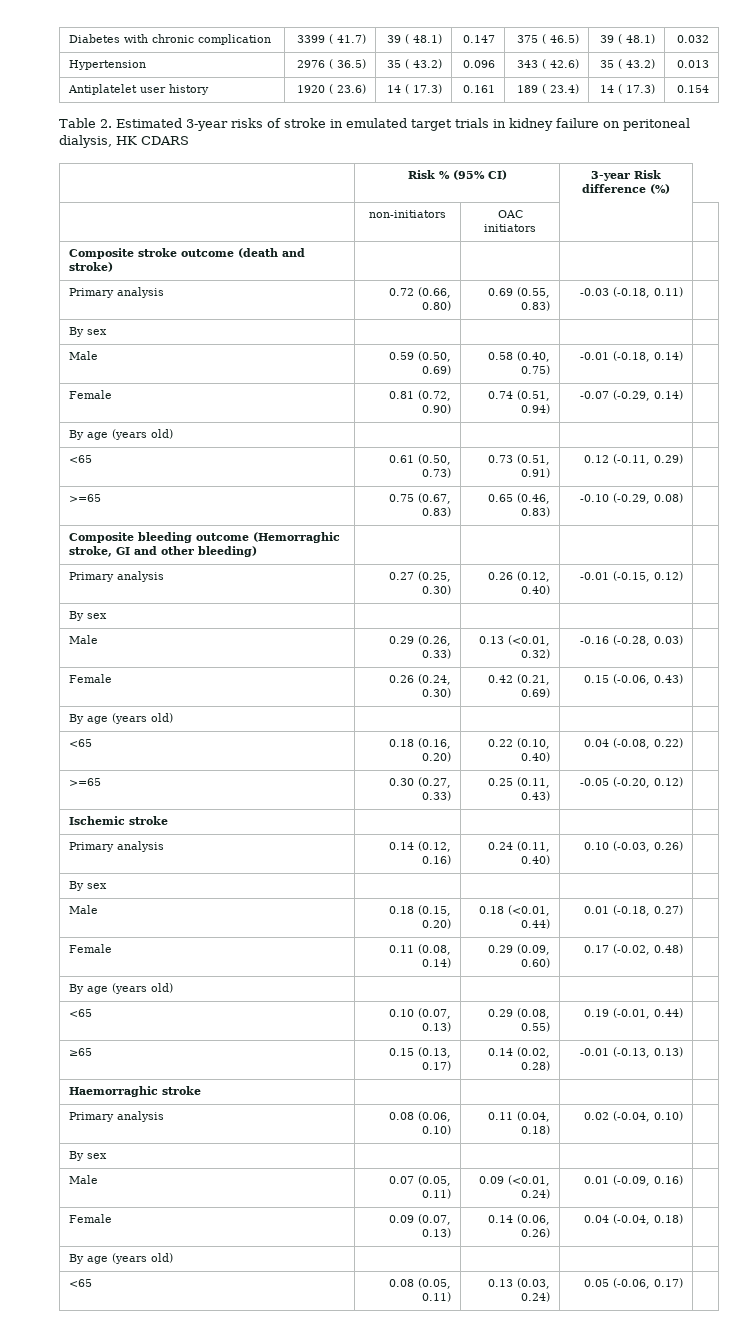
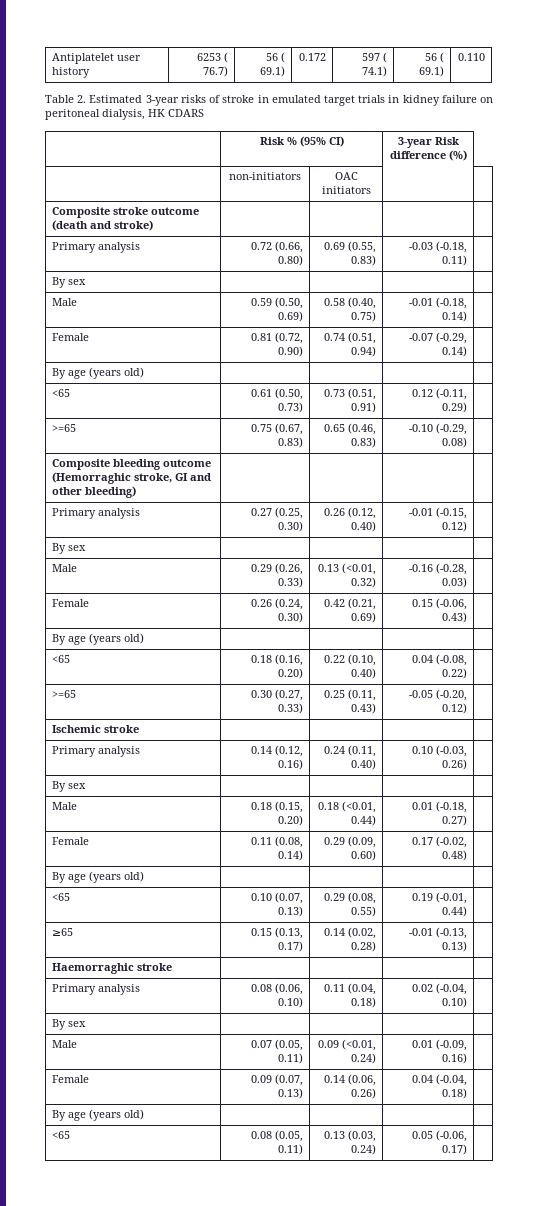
- Diabetes with chronic complication | 3399 ( 41.7) | 39 ( 48.1) | 0.147 | 375 ( 46.5) | 39 ( 48.1) | 0.032
- Hypertension | 2976 ( 36.5) | 35 ( 43.2) | 0.096 | 343 ( 42.6) | 35 ( 43.2) | 0.013
- Antiplatelet user history | 1920 ( 23.6) | 14 ( 17.3) | 0.161 | 189 ( 23.4) | 14 ( 17.3) | 0.154
+ Antiplatelet user history | 6253 ( 76.7) | 56 ( 69.1) | 0.172 | 597 ( 74.1) | 56 ( 69.1) | 0.110

